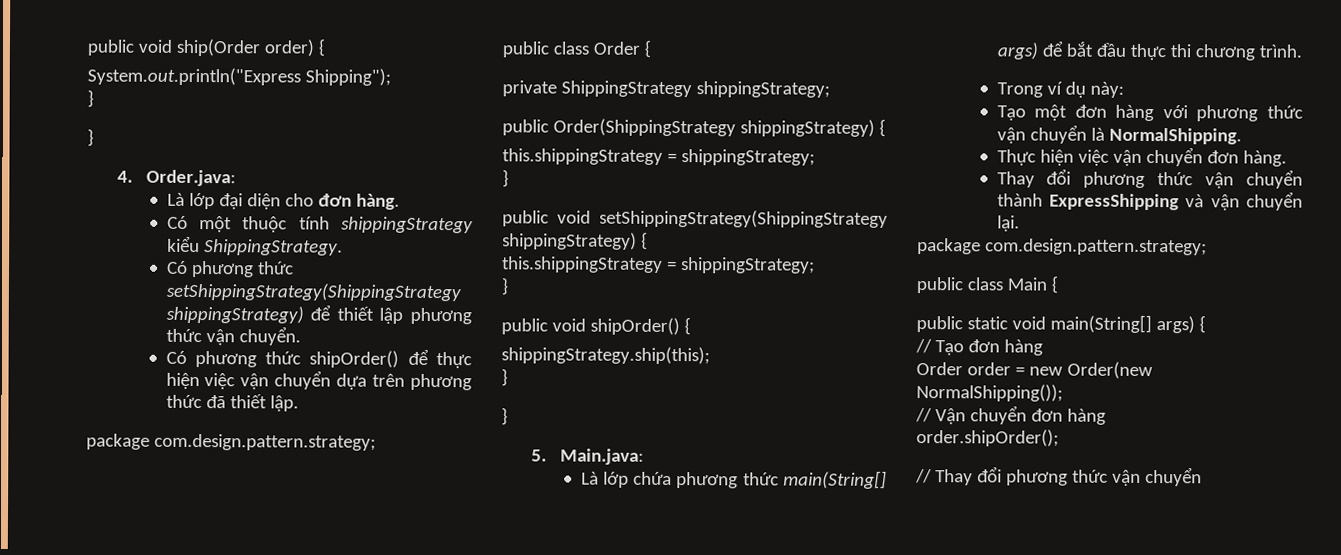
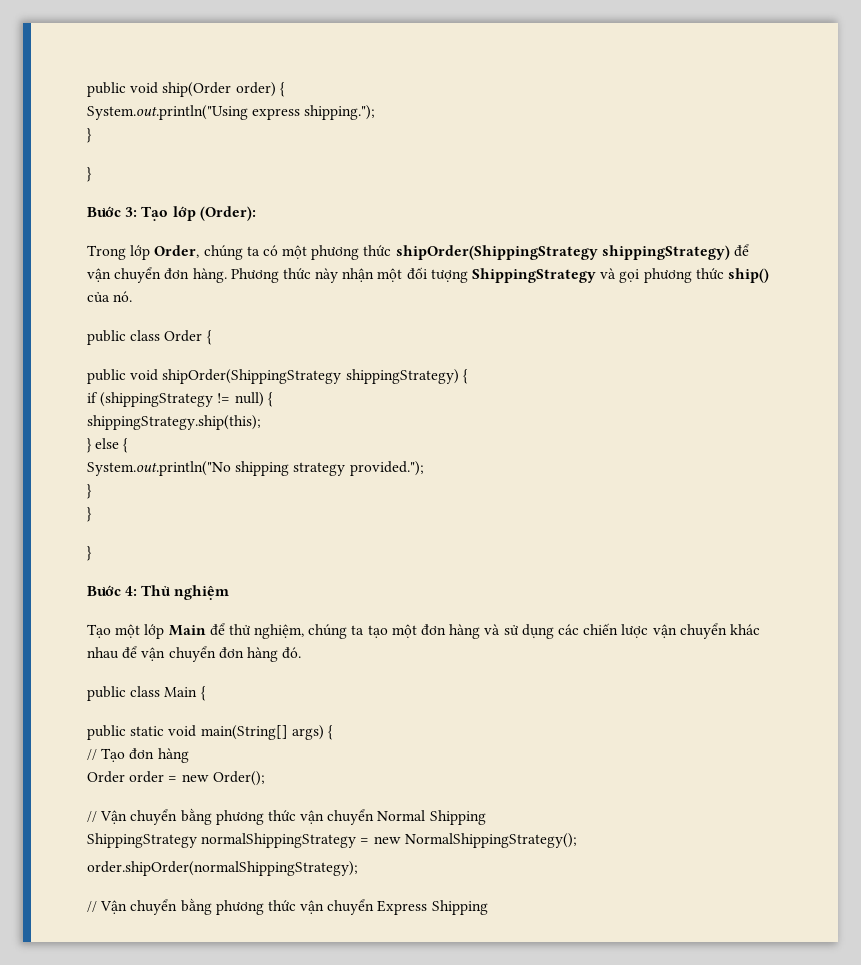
- System.out.println("Express Shipping");
+ System.out.println("Using express shipping.");
  }
  }
- 4. Order.java:
- Là lớp đại diện cho đơn hàng.
- Có một thuộc tính shippingStrategy kiểu ShippingStrategy.
- Có phương thức setShippingStrategy(ShippingStrategy shippingStrategy) để thiết lập phương thức vận chuyển.
- Có phương thức shipOrder() để thực hiện việc vận chuyển dựa trên phương thức đã thiết lập.
- package com.design.pattern.strategy;
+ Bước 3: Tạo lớp (Order):
+ Trong lớp Order, chúng ta có một phương thức shipOrder(ShippingStrategy shippingStrategy) để vận chuyển đơn hàng. Phương thức này nhận một đối tượng ShippingStrategy và gọi phương thức ship() của nó.
- private ShippingStrategy shippingStrategy;
- public Order(ShippingStrategy shippingStrategy) {
- this.shippingStrategy = shippingStrategy;
- }
- public void setShippingStrategy(ShippingStrategy shippingStrategy) {
- this.shippingStrategy = shippingStrategy;
- }
- public void shipOrder() {
+ public void shipOrder(ShippingStrategy shippingStrategy) {
+ if (shippingStrategy != null) {
  shippingStrategy.ship(this);
+ } else {
+ System.out.println("No shipping strategy provided.");
  }
  }
- 5. Main.java:
- Là lớp chứa phương thức main(String[] args) để bắt đầu thực thi chương trình.
- Trong ví dụ này:
- Tạo một đơn hàng với phương thức vận chuyển là NormalShipping.
- Thực hiện việc vận chuyển đơn hàng.
- Thay đổi phương thức vận chuyển thành ExpressShipping và vận chuyển lại.
- package com.design.pattern.strategy;
+ }
+ Bước 4: Thử nghiệm
+ Tạo một lớp Main để thử nghiệm, chúng ta tạo một đơn hàng và sử dụng các chiến lược vận chuyển khác nhau để vận chuyển đơn hàng đó.
- Order order = new Order(new NormalShipping());
- // Vận chuyển đơn hàng
- order.shipOrder();
- // Thay đổi phương thức vận chuyển
+ Order order = new Order();
+ // Vận chuyển bằng phương thức vận chuyển Normal Shipping
+ ShippingStrategy normalShippingStrategy = new NormalShippingStrategy();
+ order.shipOrder(normalShippingStrategy);
+ // Vận chuyển bằng phương thức vận chuyển Express Shipping

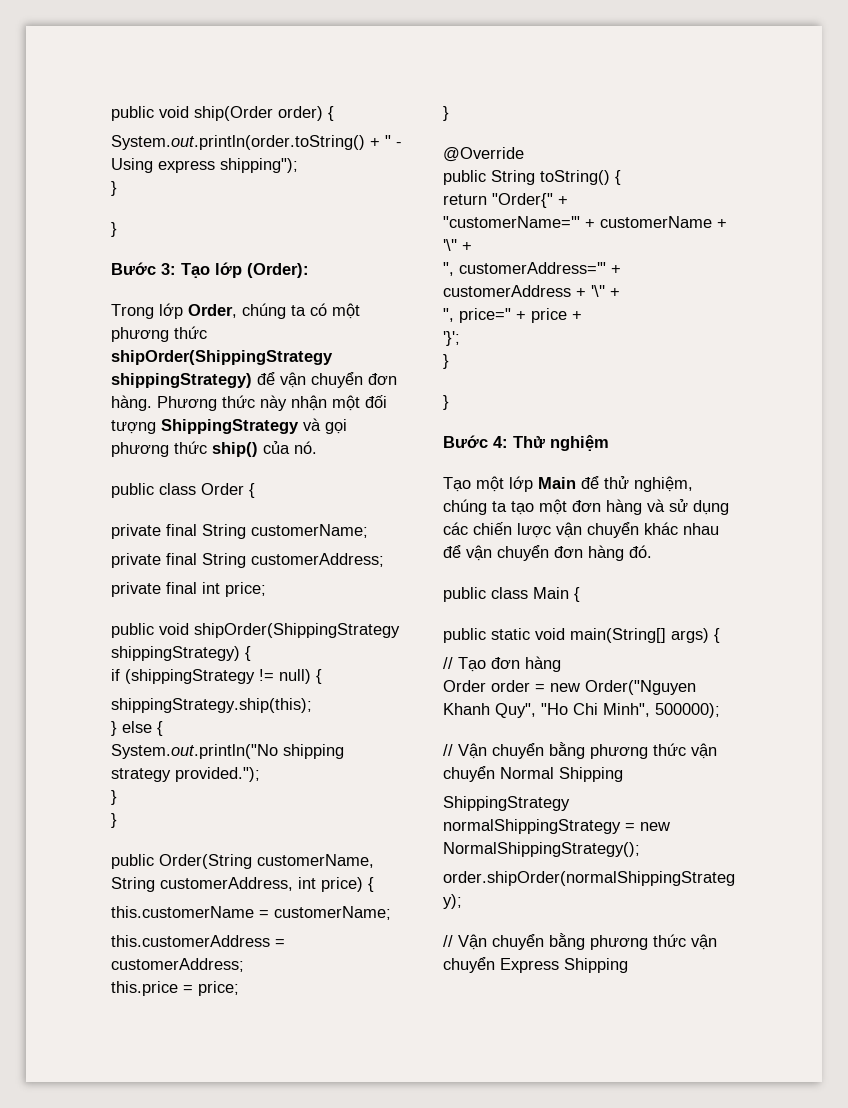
- System.out.println("Using express shipping.");
+ System.out.println(order.toString() + " - Using express shipping");
+ private final String customerName;
+ private final String customerAddress;
+ private final int price;
+ public Order(String customerName, String customerAddress, int price) {
+ this.customerName = customerName;
+ this.customerAddress = customerAddress;
+ this.price = price;
+ }
+ @Override
+ public String toString() {
+ return "Order{" +
+ "customerName='" + customerName + '\'' +
+ ", customerAddress='" + customerAddress + '\'' +
+ ", price=" + price +
+ '}';
+ }
- Order order = new Order();
+ Order order = new Order("Nguyen Khanh Quy", "Ho Chi Minh", 500000);

